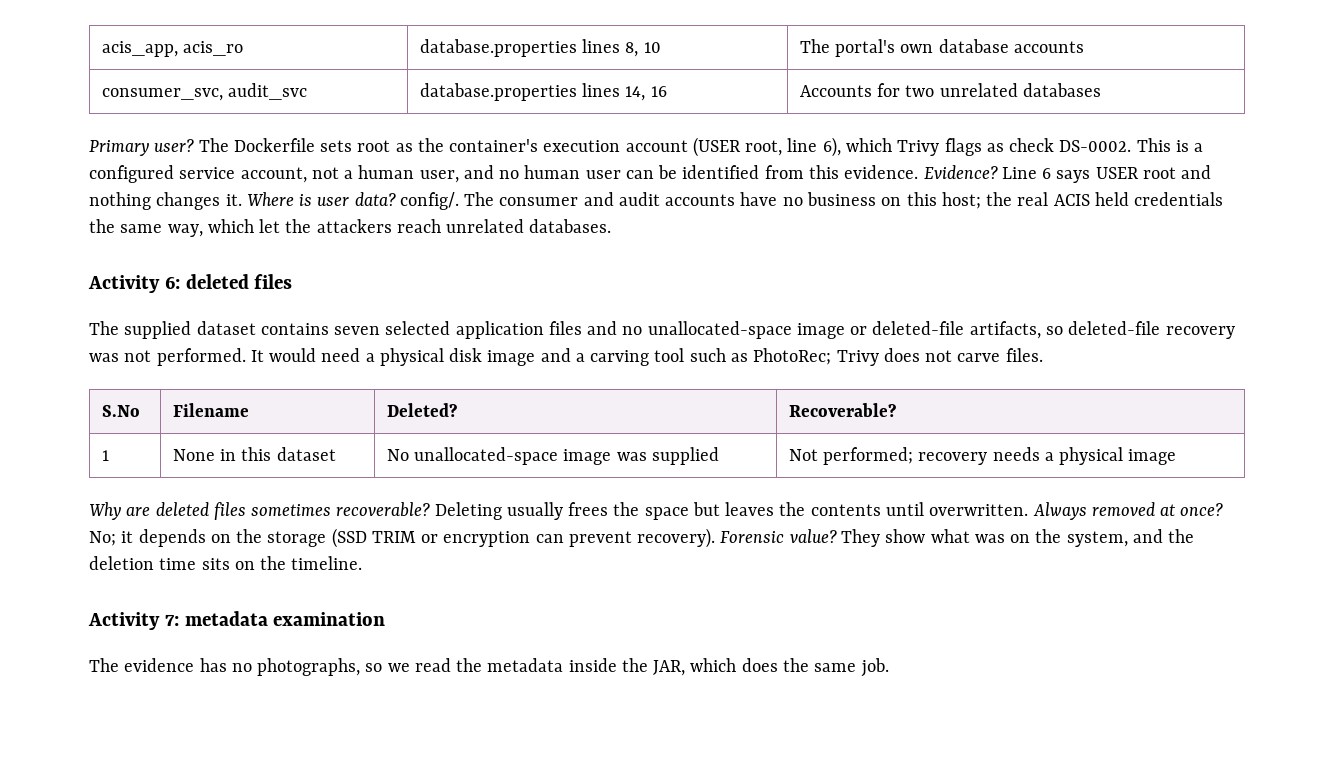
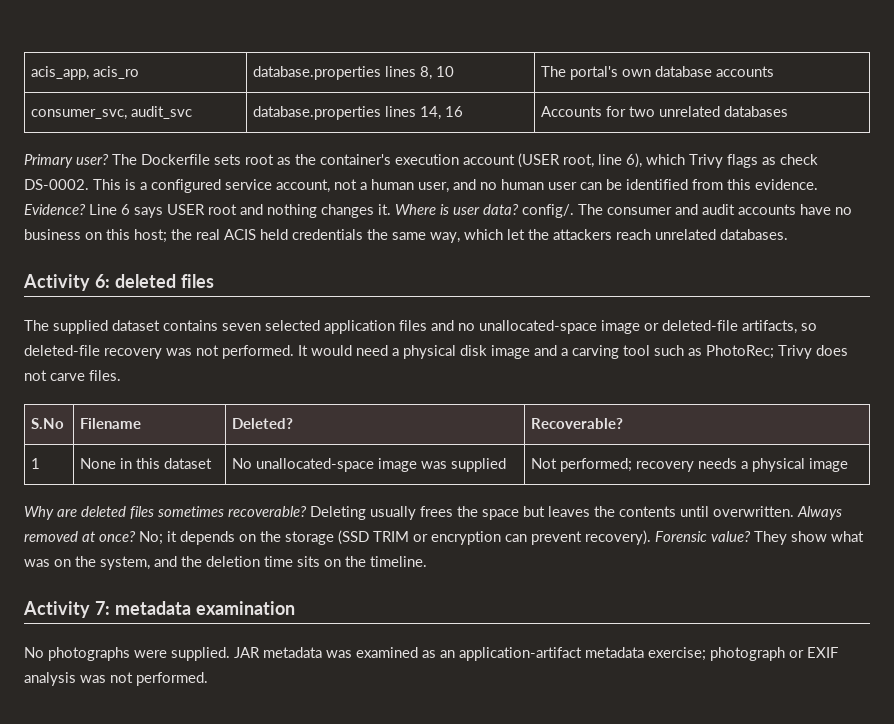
- The evidence has no photographs, so we read the metadata inside the JAR, which does the same job.
+ No photographs were supplied. JAR metadata was examined as an application-artifact metadata exercise; photograph or EXIF analysis was not performed.

